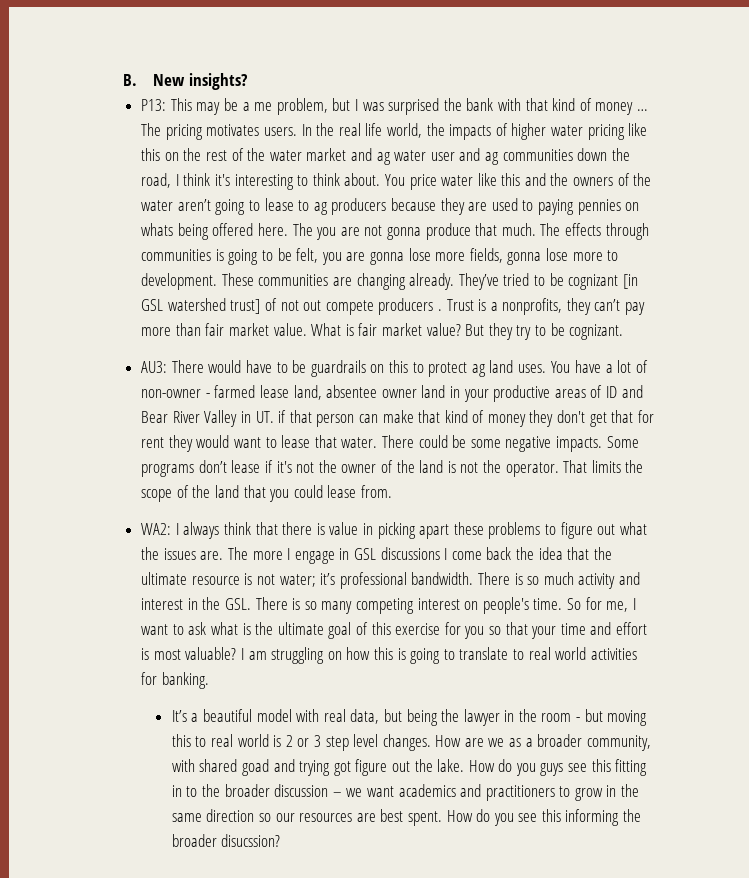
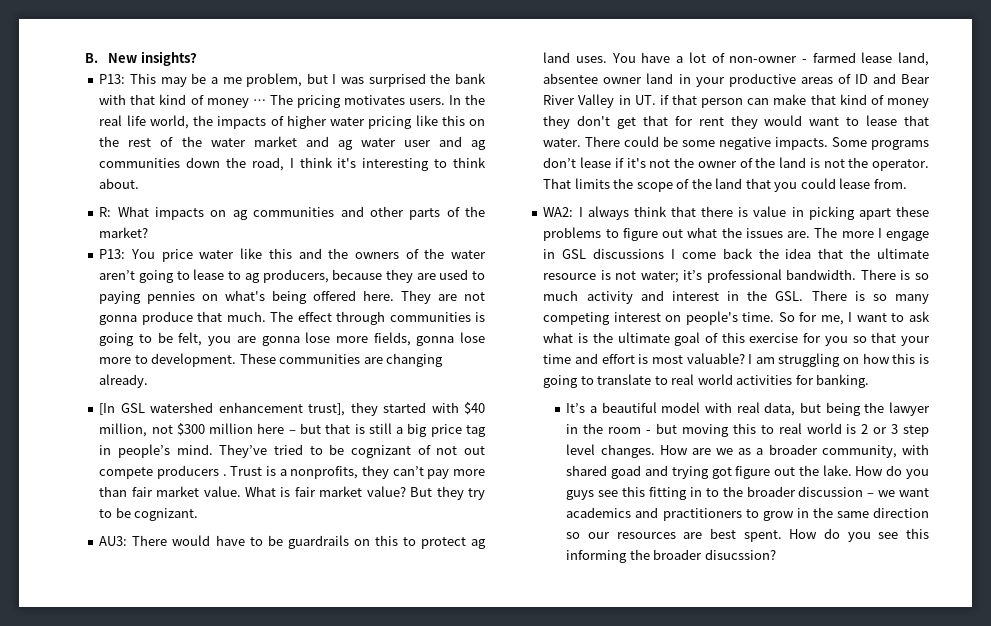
- In the real life world, the impacts of higher water pricing like this on the rest of the water market and ag water user and ag communities down the road, I think it's interesting to think about. You price water like this and the owners of the water aren’t going to lease to ag producers because they are used to paying pennies on whats being offered here.
+ In the real life world, the impacts of higher water pricing like this on the rest of the water market and ag water user and ag communities down the road, I think it's interesting to think about.
+ R: What impacts on ag communities and other parts of the market?
+ P13: You price water like this and the owners of the water aren’t going to lease to ag producers, because they are used to paying pennies on what's being offered here.
- The you are not gonna produce that much.
+ They are not gonna produce that much.
- The effects through communities is going to be felt, you are gonna lose more fields, gonna lose more to development.
+ The effect through communities is going to be felt, you are gonna lose more fields, gonna lose more to development.
- These communities are changing already. They’ve tried to be cognizant [in GSL watershed trust] of not out compete producers .
+ These communities are changing already.
+ [In GSL watershed enhancement trust], they started with $40 million, not $300 million here – but that is still a big price tag in people’s mind. They’ve tried to be cognizant of not out compete producers .

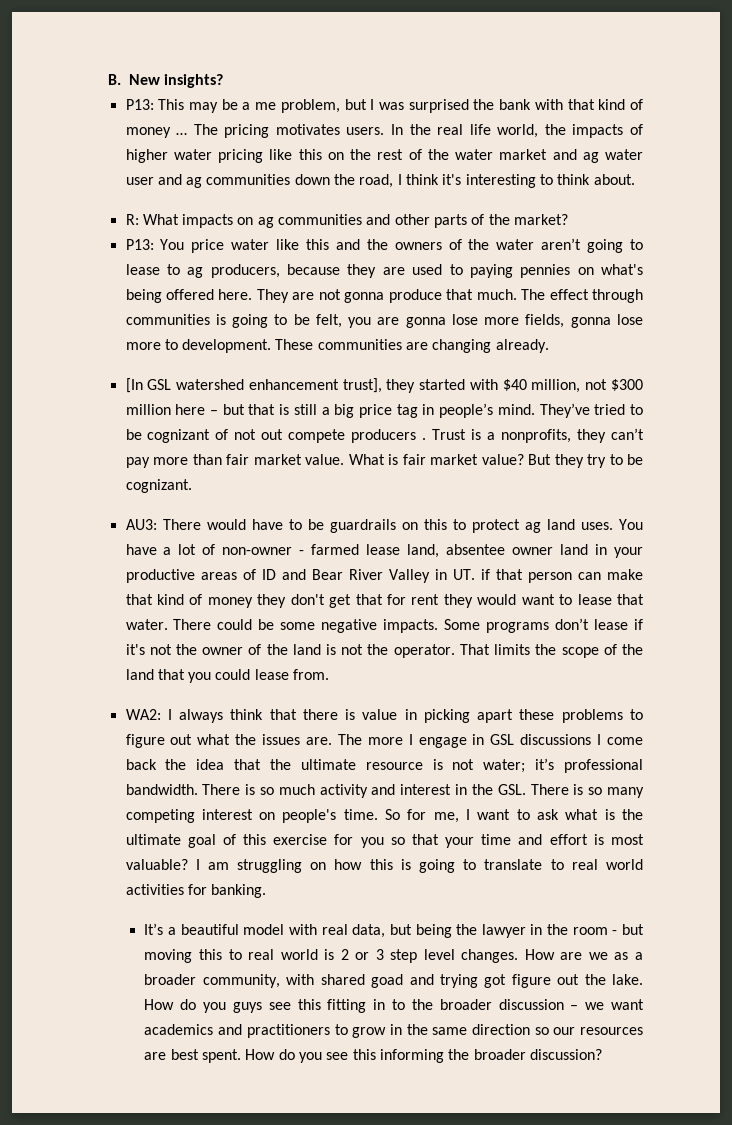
- How do you see this informing the broader disucssion?
+ How do you see this informing the broader discussion?

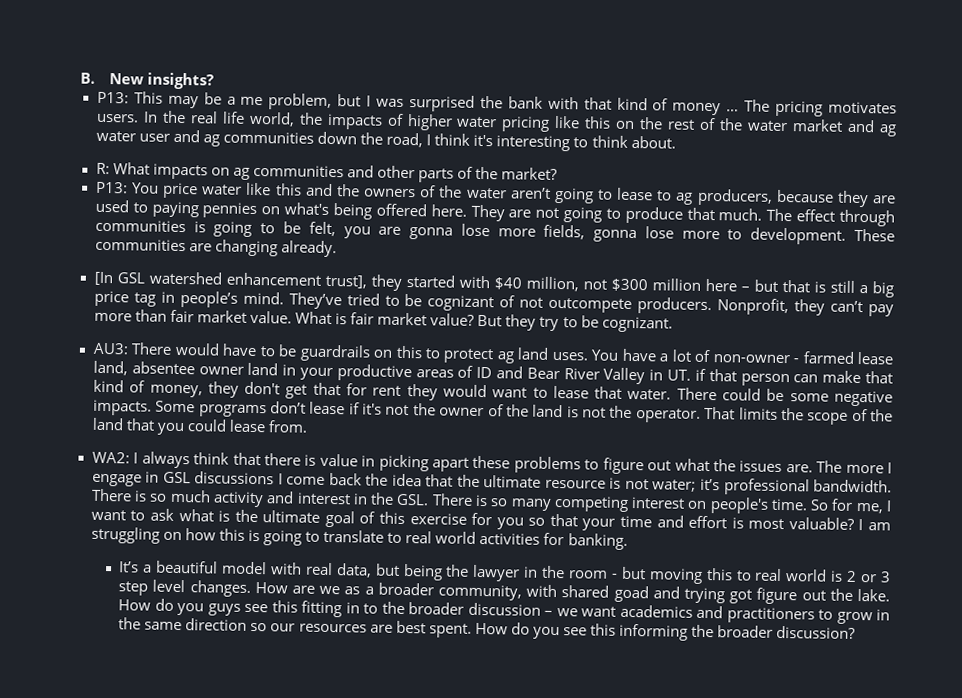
- They are not gonna produce that much.
+ They are not going to produce that much.
- They’ve tried to be cognizant of not out compete producers . Trust is a nonprofits, they can’t pay more than fair market value.
+ They’ve tried to be cognizant of not outcompete producers. Nonprofit, they can’t pay more than fair market value.
- You have a lot of non-owner - farmed lease land, absentee owner land in your productive areas of ID and Bear River Valley in UT. if that person can make that kind of money they don't get that for rent they would want to lease that water.
+ You have a lot of non-owner - farmed lease land, absentee owner land in your productive areas of ID and Bear River Valley in UT. if that person can make that kind of money, they don't get that for rent they would want to lease that water.

